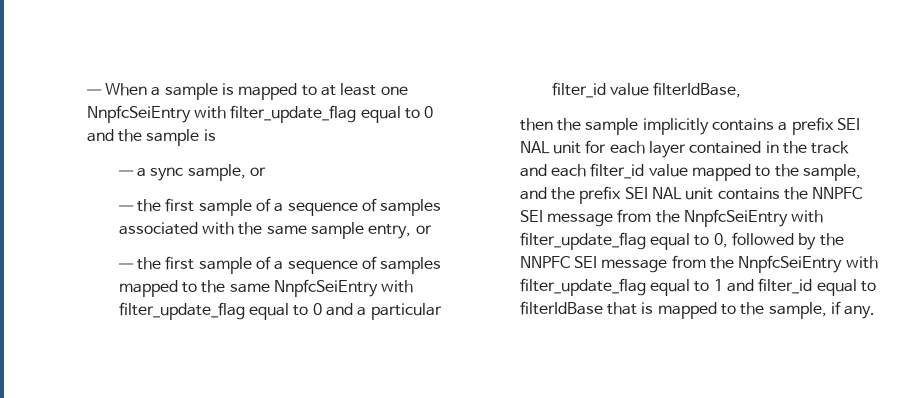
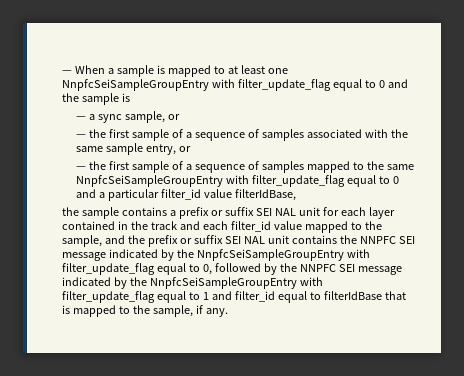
- — When a sample is mapped to at least one NnpfcSeiEntry with filter_update_flag equal to 0 and the sample is
+ — When a sample is mapped to at least one NnpfcSeiSampleGroupEntry with filter_update_flag equal to 0 and the sample is
- — the first sample of a sequence of samples mapped to the same NnpfcSeiEntry with filter_update_flag equal to 0 and a particular filter_id value filterIdBase,
+ — the first sample of a sequence of samples mapped to the same NnpfcSeiSampleGroupEntry with filter_update_flag equal to 0 and a particular filter_id value filterIdBase,
- then the sample implicitly contains a prefix SEI NAL unit for each layer contained in the track and each filter_id value mapped to the sample, and the prefix SEI NAL unit contains the NNPFC SEI message from the NnpfcSeiEntry with filter_update_flag equal to 0, followed by the NNPFC SEI message from the NnpfcSeiEntry with filter_update_flag equal to 1 and filter_id equal to filterIdBase that is mapped to the sample, if any.
+ the sample contains a prefix or suffix SEI NAL unit for each layer contained in the track and each filter_id value mapped to the sample, and the prefix or suffix SEI NAL unit contains the NNPFC SEI message indicated by the NnpfcSeiSampleGroupEntry with filter_update_flag equal to 0, followed by the NNPFC SEI message indicated by the NnpfcSeiSampleGroupEntry with filter_update_flag equal to 1 and filter_id equal to filterIdBase that is mapped to the sample, if any.

